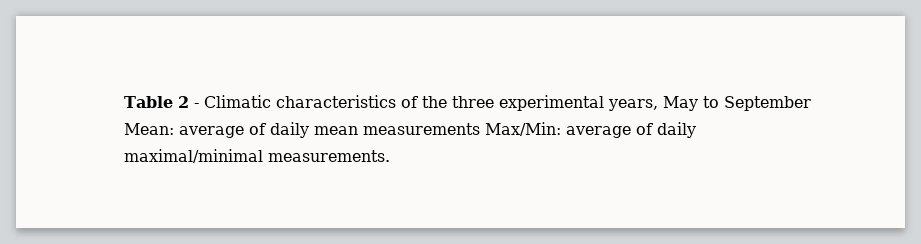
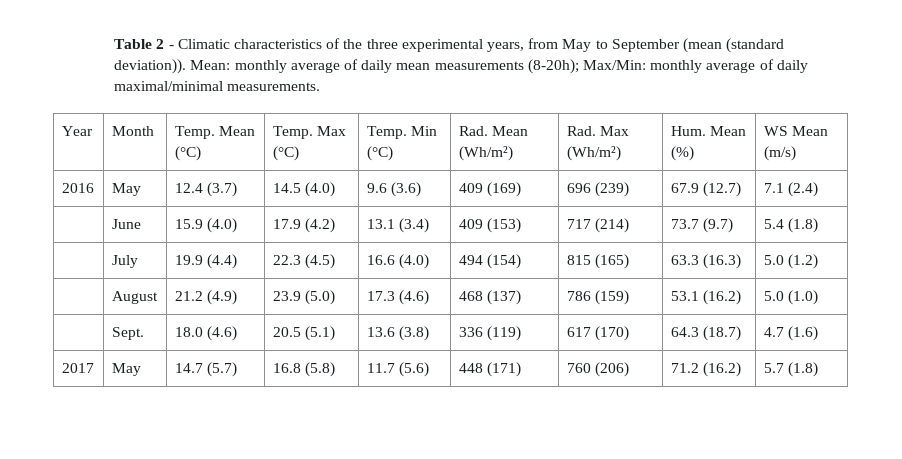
- Table 2 - Climatic characteristics of the three experimental years, May to September Mean: average of daily mean measurements Max/Min: average of daily maximal/minimal measurements.
+ Table 2 - Climatic characteristics of the three experimental years, from May to September (mean (standard deviation)). Mean: monthly average of daily mean measurements (8-20h); Max/Min: monthly average of daily maximal/minimal measurements.
+ Year | Month | Temp. Mean (°C) | Temp. Max (°C) | Temp. Min (°C) | Rad. Mean (Wh/m²) | Rad. Max (Wh/m²) | Hum. Mean (%) | WS Mean (m/s)
+ 2016 | May | 12.4 (3.7) | 14.5 (4.0) | 9.6 (3.6) | 409 (169) | 696 (239) | 67.9 (12.7) | 7.1 (2.4)
+ | June | 15.9 (4.0) | 17.9 (4.2) | 13.1 (3.4) | 409 (153) | 717 (214) | 73.7 (9.7) | 5.4 (1.8)
+ | July | 19.9 (4.4) | 22.3 (4.5) | 16.6 (4.0) | 494 (154) | 815 (165) | 63.3 (16.3) | 5.0 (1.2)
+ | August | 21.2 (4.9) | 23.9 (5.0) | 17.3 (4.6) | 468 (137) | 786 (159) | 53.1 (16.2) | 5.0 (1.0)
+ | Sept. | 18.0 (4.6) | 20.5 (5.1) | 13.6 (3.8) | 336 (119) | 617 (170) | 64.3 (18.7) | 4.7 (1.6)
+ 2017 | May | 14.7 (5.7) | 16.8 (5.8) | 11.7 (5.6) | 448 (171) | 760 (206) | 71.2 (16.2) | 5.7 (1.8)

